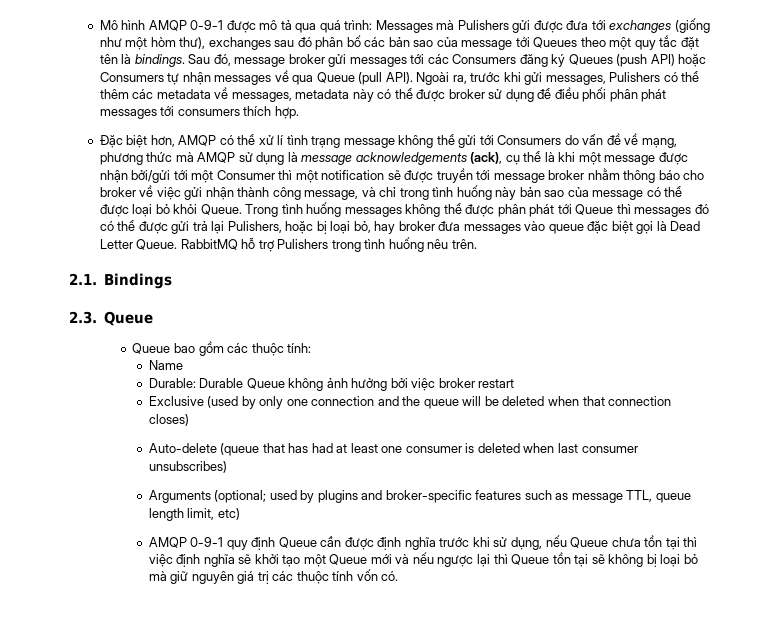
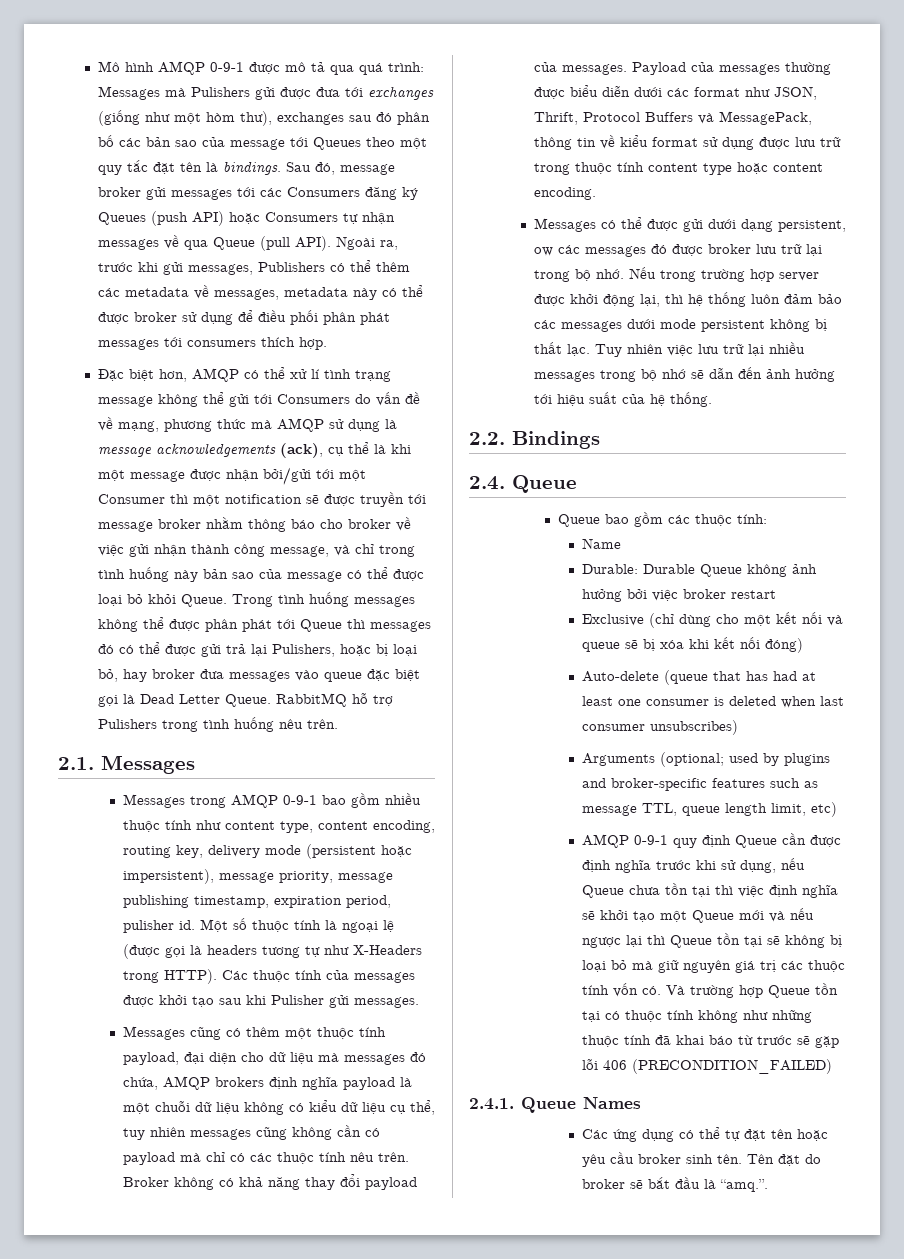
- Ngoài ra, trước khi gửi messages, Pulishers có thể thêm các metadata về messages, metadata này có thể được broker sử dụng để điều phối phân phát messages tới consumers thích hợp.
+ Ngoài ra, trước khi gửi messages, Publishers có thể thêm các metadata về messages, metadata này có thể được broker sử dụng để điều phối phân phát messages tới consumers thích hợp.
- 2.1. Bindings
+ 2.1. Messages
+ Messages trong AMQP 0-9-1 bao gồm nhiều thuộc tính như content type, content encoding, routing key, delivery mode (persistent hoặc impersistent), message priority, message publishing timestamp, expiration period, pulisher id. Một số thuộc tính là ngoại lệ (được gọi là headers tương tự như X-Headers trong HTTP). Các thuộc tính của messages được khởi tạo sau khi Pulisher gửi messages.
+ Messages cũng có thêm một thuộc tính payload, đại diện cho dữ liệu mà messages đó chứa, AMQP brokers định nghĩa payload là một chuỗi dữ liệu không có kiểu dữ liệu cụ thể, tuy nhiên messages cũng không cần có payload mà chỉ có các thuộc tính nêu trên. Broker không có khả năng thay đổi payload của messages. Payload của messages thường được biểu diễn dưới các format như JSON, Thrift, Protocol Buffers và MessagePack, thông tin về kiểu format sử dụng được lưu trữ trong thuộc tính content type hoặc content encoding.
+ Messages có thể được gửi dưới dạng persistent, ow các messages đó được broker lưu trữ lại trong bộ nhớ. Nếu trong trường hợp server được khởi động lại, thì hệ thống luôn đảm bảo các messages dưới mode persistent không bị thất lạc. Tuy nhiên việc lưu trữ lại nhiều messages trong bộ nhớ sẽ dẫn đến ảnh hưởng tới hiệu suất của hệ thống.
+ 2.2. Bindings
- 2.3. Queue
+ 2.4. Queue
- Exclusive (used by only one connection and the queue will be deleted when that connection closes)
+ Exclusive (chỉ dùng cho một kết nối và queue sẽ bị xóa khi kết nối đóng)
+ Và trường hợp Queue tồn tại có thuộc tính không như những thuộc tính đã khai báo từ trước sẽ gặp lỗi 406 (PRECONDITION_FAILED)
+ 2.4.1. Queue Names
+ Các ứng dụng có thể tự đặt tên hoặc yêu cầu broker sinh tên. Tên đặt do broker sẽ bắt đầu là “amq.”.

